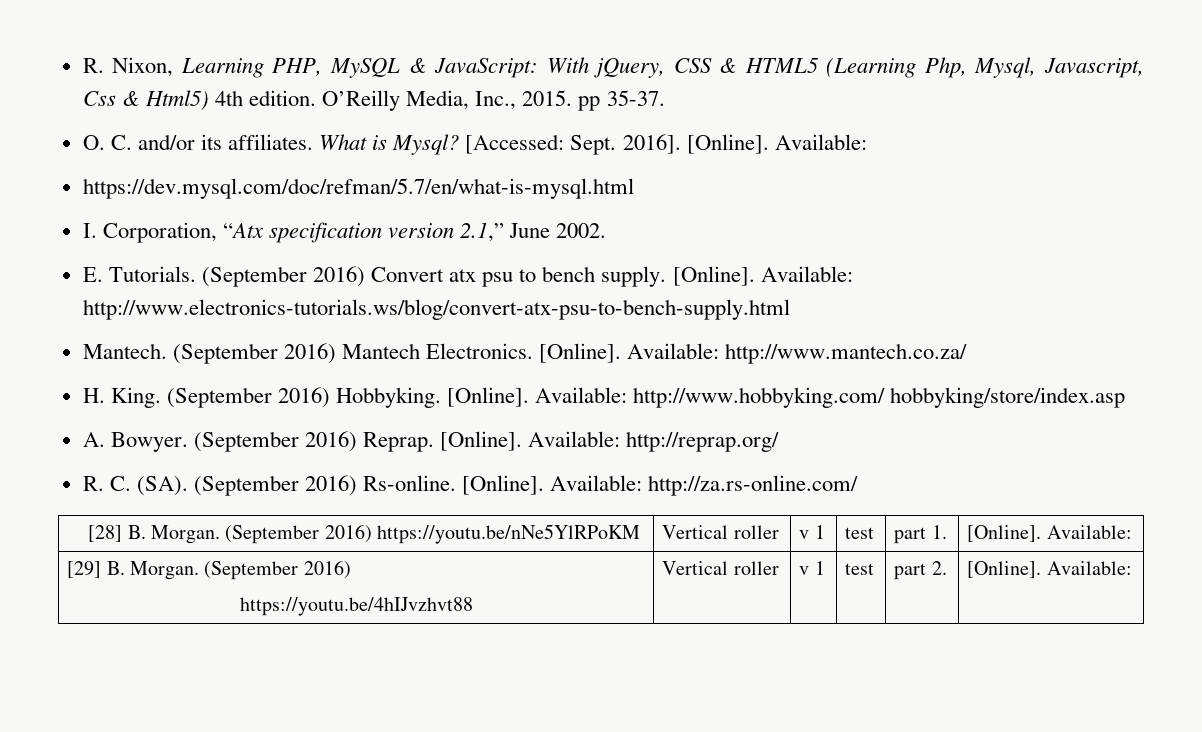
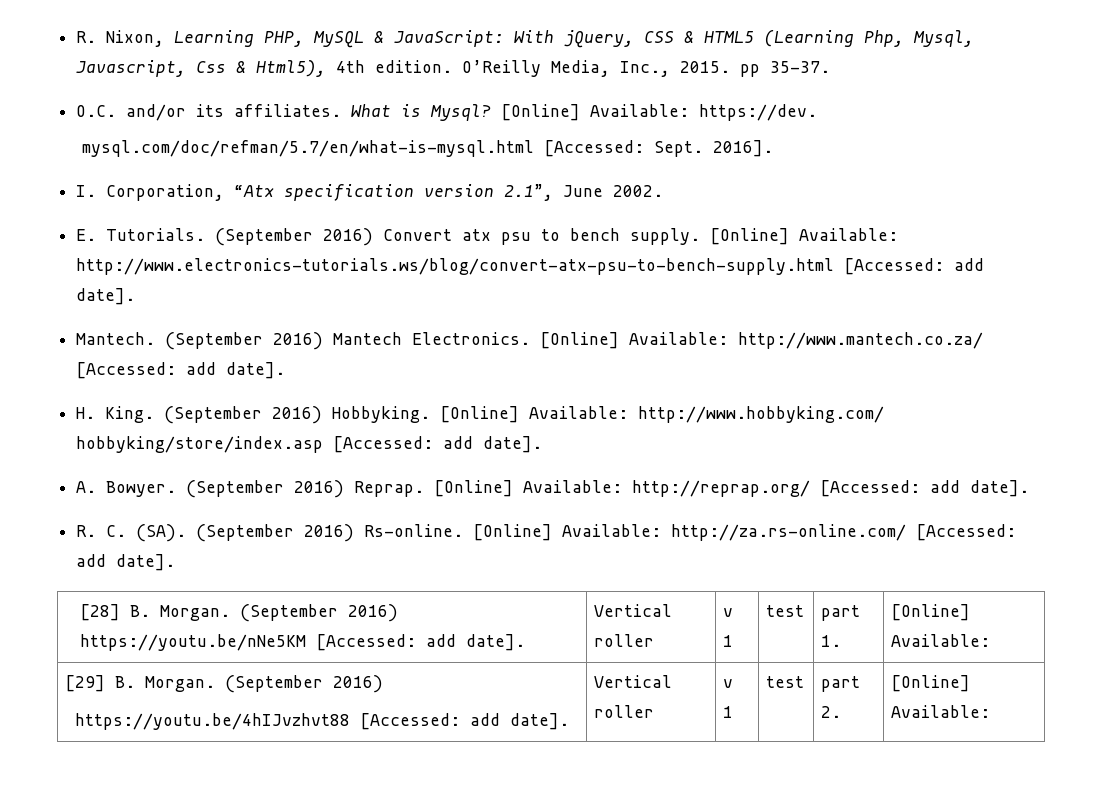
- R. Nixon, Learning PHP, MySQL & JavaScript: With jQuery, CSS & HTML5 (Learning Php, Mysql, Javascript, Css & Html5) 4th edition.
+ R. Nixon, Learning PHP, MySQL & JavaScript: With jQuery, CSS & HTML5 (Learning Php, Mysql, Javascript, Css & Html5), 4th edition.
- O. C. and/or its affiliates.
+ O.C. and/or its affiliates.
- [Accessed: Sept.
+ [Online] Available: https://dev.
+ mysql.com/doc/refman/5.7/en/what-is-mysql.html [Accessed: Sept.
- 2016]. [Online]. Available:
- https://dev.mysql.com/doc/refman/5.7/en/what-is-mysql.html
+ 2016].
- I. Corporation, “Atx specification version 2.1,” June 2002.
+ I. Corporation, “Atx specification version 2.1”, June 2002.
- [Online]. Available: http://www.electronics-tutorials.ws/blog/convert-atx-psu-to-bench-supply.html
+ [Online] Available: http://www.electronics-tutorials.ws/blog/convert-atx-psu-to-bench-supply.html [Accessed: add date].
- [Online]. Available: http://www.mantech.co.za/
+ [Online] Available: http://www.mantech.co.za/ [Accessed: add date].
- [Online]. Available: http://www.hobbyking.com/ hobbyking/store/index.asp
+ [Online] Available: http://www.hobbyking.com/ hobbyking/store/index.asp [Accessed: add date].
- [Online]. Available: http://reprap.org/
+ [Online] Available: http://reprap.org/ [Accessed: add date].
- [Online]. Available: http://za.rs-online.com/
+ [Online] Available: http://za.rs-online.com/ [Accessed: add date].
- [28] B. Morgan. (September 2016) https://youtu.be/nNe5YlRPoKM | Vertical roller | v 1 | test | part 1. | [Online]. Available:
+ [28] B. Morgan. (September 2016) https://youtu.be/nNe5KM [Accessed: add date]. | Vertical roller | v 1 | test | part 1. | [Online] Available:
  [29] B. Morgan. (September 2016)
- https://youtu.be/4hIJvzhvt88 | Vertical roller | v 1 | test | part 2. | [Online]. Available:
+ https://youtu.be/4hIJvzhvt88 [Accessed: add date]. | Vertical roller | v 1 | test | part 2. | [Online] Available:

